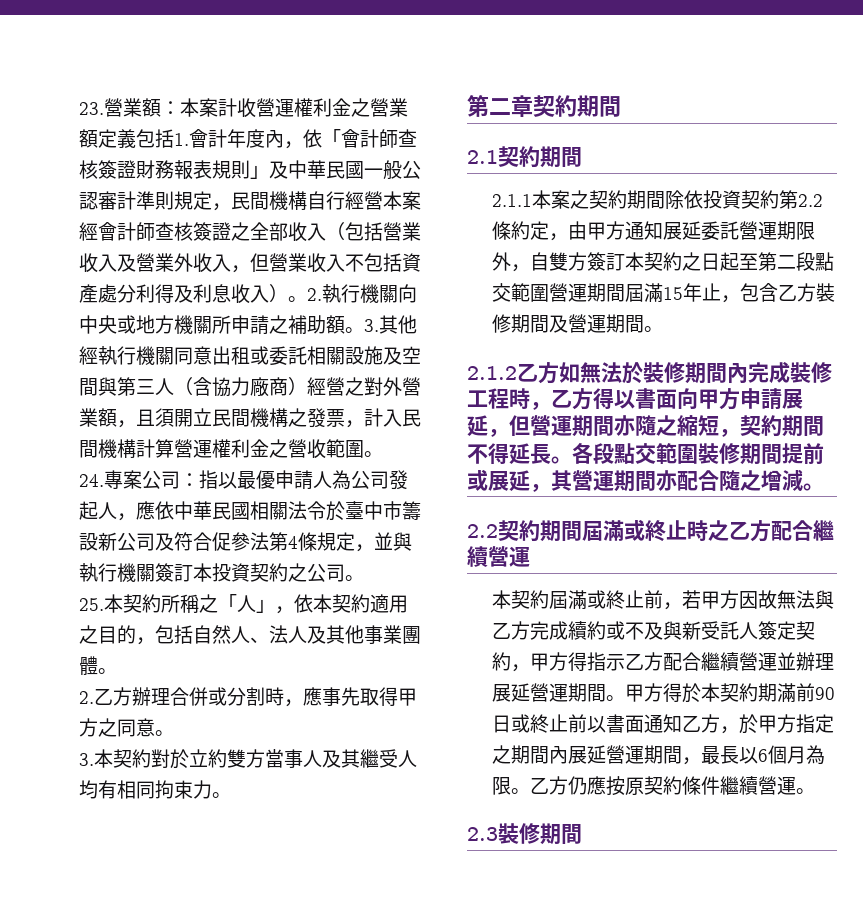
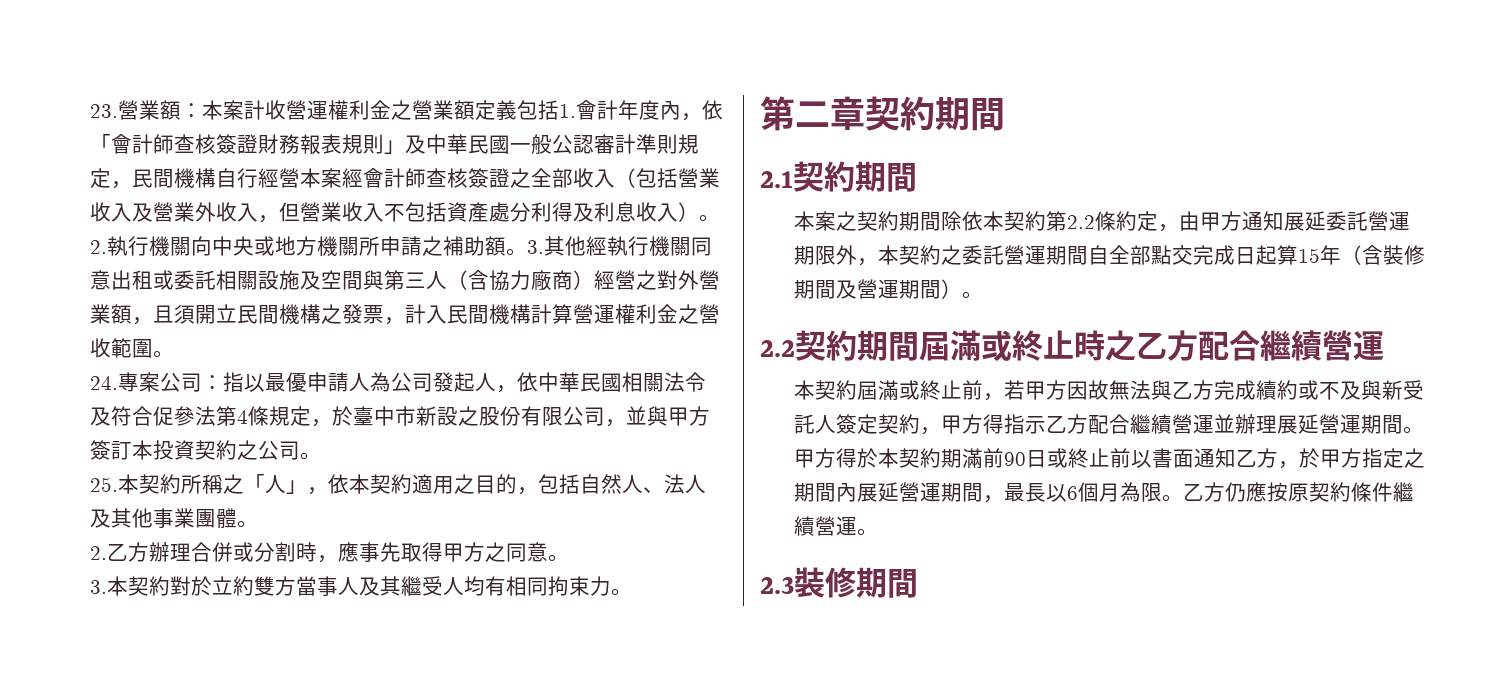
- 24.專案公司：指以最優申請人為公司發起人，應依中華民國相關法令於臺中市籌設新公司及符合促參法第4條規定，並與執行機關簽訂本投資契約之公司。
+ 24.專案公司：指以最優申請人為公司發起人，依中華民國相關法令及符合促參法第4條規定，於臺中市新設之股份有限公司，並與甲方簽訂本投資契約之公司。
- 2.1.1本案之契約期間除依投資契約第2.2條約定，由甲方通知展延委託營運期限外，自雙方簽訂本契約之日起至第二段點交範圍營運期間屆滿15年止，包含乙方裝修期間及營運期間。
- 2.1.2乙方如無法於裝修期間內完成裝修工程時，乙方得以書面向甲方申請展延，但營運期間亦隨之縮短，契約期間不得延長。各段點交範圍裝修期間提前或展延，其營運期間亦配合隨之增減。
+ 本案之契約期間除依本契約第2.2條約定，由甲方通知展延委託營運期限外，本契約之委託營運期間自全部點交完成日起算15年（含裝修期間及營運期間）。

